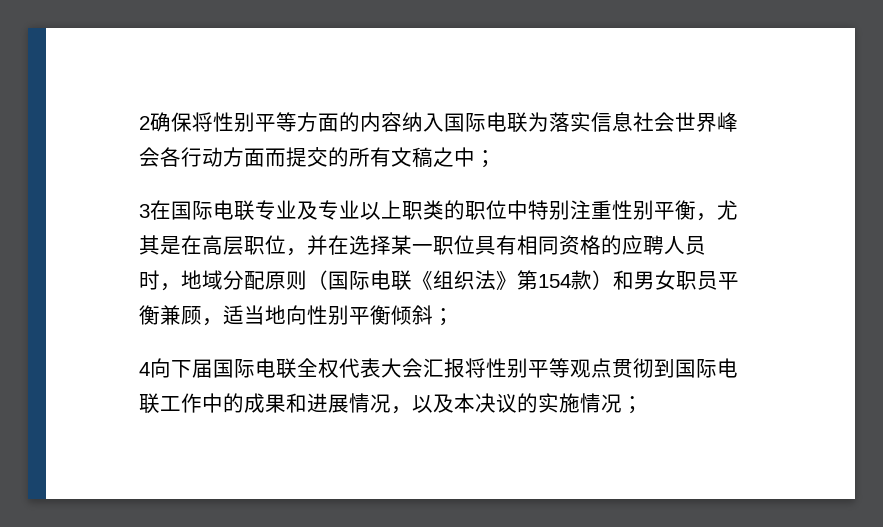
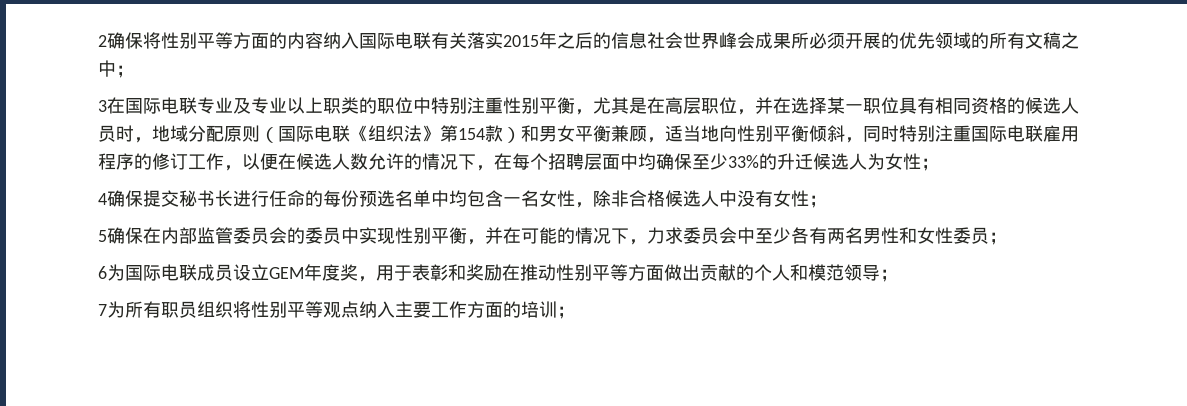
- 2确保将性别平等方面的内容纳入国际电联为落实信息社会世界峰会各行动方面而提交的所有文稿之中；
+ 2确保将性别平等方面的内容纳入国际电联有关落实2015年之后的信息社会世界峰会成果所必须开展的优先领域的所有文稿之中；
- 3在国际电联专业及专业以上职类的职位中特别注重性别平衡，尤其是在高层职位，并在选择某一职位具有相同资格的应聘人员时，地域分配原则（国际电联《组织法》第154款）和男女职员平衡兼顾，适当地向性别平衡倾斜；
- 4向下届国际电联全权代表大会汇报将性别平等观点贯彻到国际电联工作中的成果和进展情况，以及本决议的实施情况；
+ 3在国际电联专业及专业以上职类的职位中特别注重性别平衡，尤其是在高层职位，并在选择某一职位具有相同资格的候选人员时，地域分配原则（国际电联《组织法》第154款）和男女平衡兼顾，适当地向性别平衡倾斜，同时特别注重国际电联雇用程序的修订工作，以便在候选人数允许的情况下，在每个招聘层面中均确保至少33%的升迁候选人为女性；
+ 4确保提交秘书长进行任命的每份预选名单中均包含一名女性，除非合格候选人中没有女性；
+ 5确保在内部监管委员会的委员中实现性别平衡，并在可能的情况下，力求委员会中至少各有两名男性和女性委员；
+ 6为国际电联成员设立GEM年度奖，用于表彰和奖励在推动性别平等方面做出贡献的个人和模范领导；
+ 7为所有职员组织将性别平等观点纳入主要工作方面的培训；

